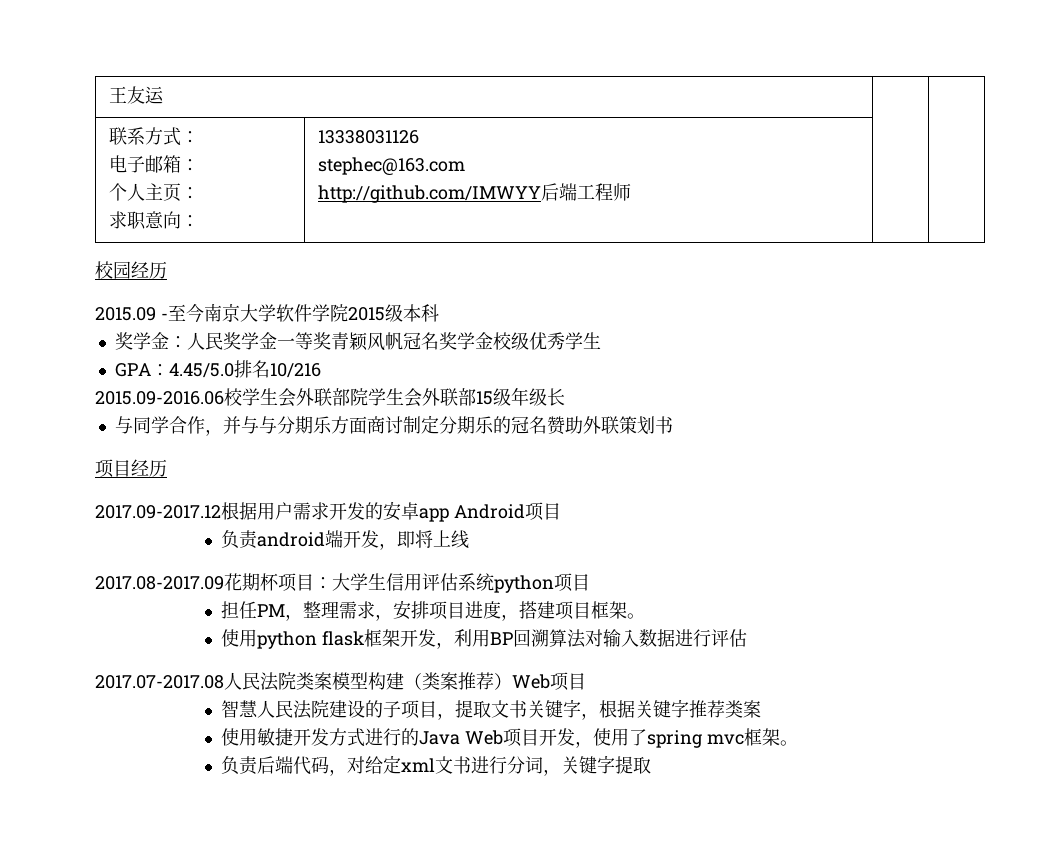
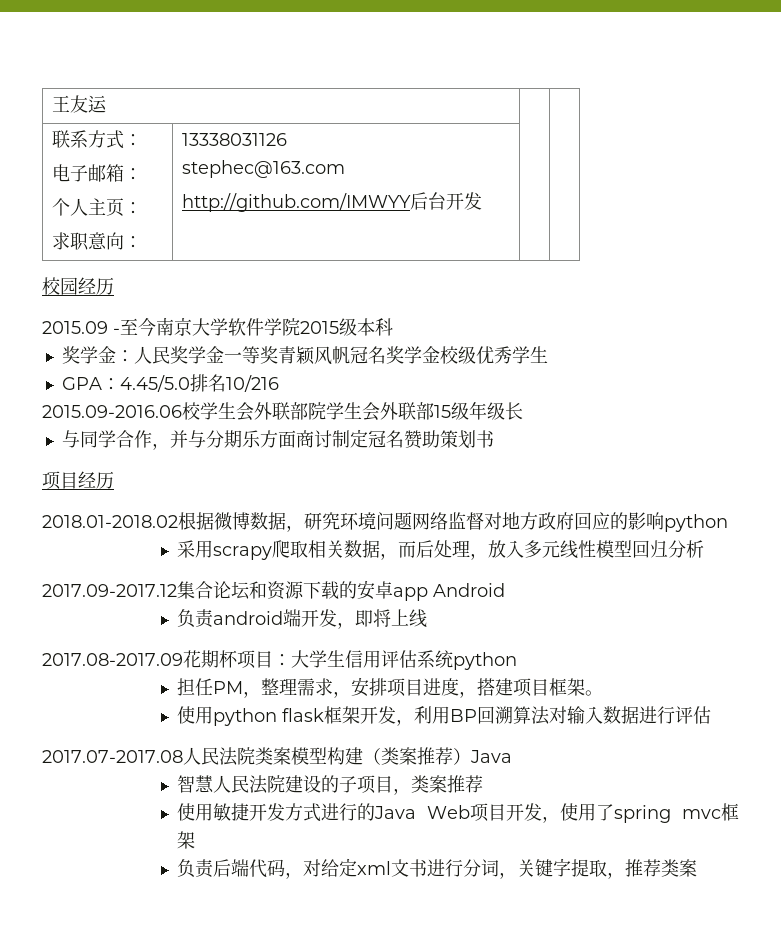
  联系方式：
  电子邮箱：
  个人主页：
  求职意向： | 13338031126
  stephec@163.com
- http://github.com/IMWYY后端工程师 | |
+ http://github.com/IMWYY后台开发 | |
- 与同学合作，并与与分期乐方面商讨制定分期乐的冠名赞助外联策划书
+ 与同学合作，并与分期乐方面商讨制定冠名赞助策划书
- 2017.09-2017.12根据用户需求开发的安卓app Android项目
+ 2018.01-2018.02根据微博数据，研究环境问题网络监督对地方政府回应的影响python
+ 采用scrapy爬取相关数据，而后处理，放入多元线性模型回归分析
+ 2017.09-2017.12集合论坛和资源下载的安卓app Android
- 2017.08-2017.09花期杯项目：大学生信用评估系统python项目
+ 2017.08-2017.09花期杯项目：大学生信用评估系统python
- 2017.07-2017.08人民法院类案模型构建（类案推荐）Web项目
+ 2017.07-2017.08人民法院类案模型构建（类案推荐）Java
- 智慧人民法院建设的子项目，提取文书关键字，根据关键字推荐类案
+ 智慧人民法院建设的子项目，类案推荐
- 使用敏捷开发方式进行的Java Web项目开发，使用了spring mvc框架。
+ 使用敏捷开发方式进行的Java Web项目开发，使用了spring mvc框架
- 负责后端代码，对给定xml文书进行分词，关键字提取
+ 负责后端代码，对给定xml文书进行分词，关键字提取，推荐类案

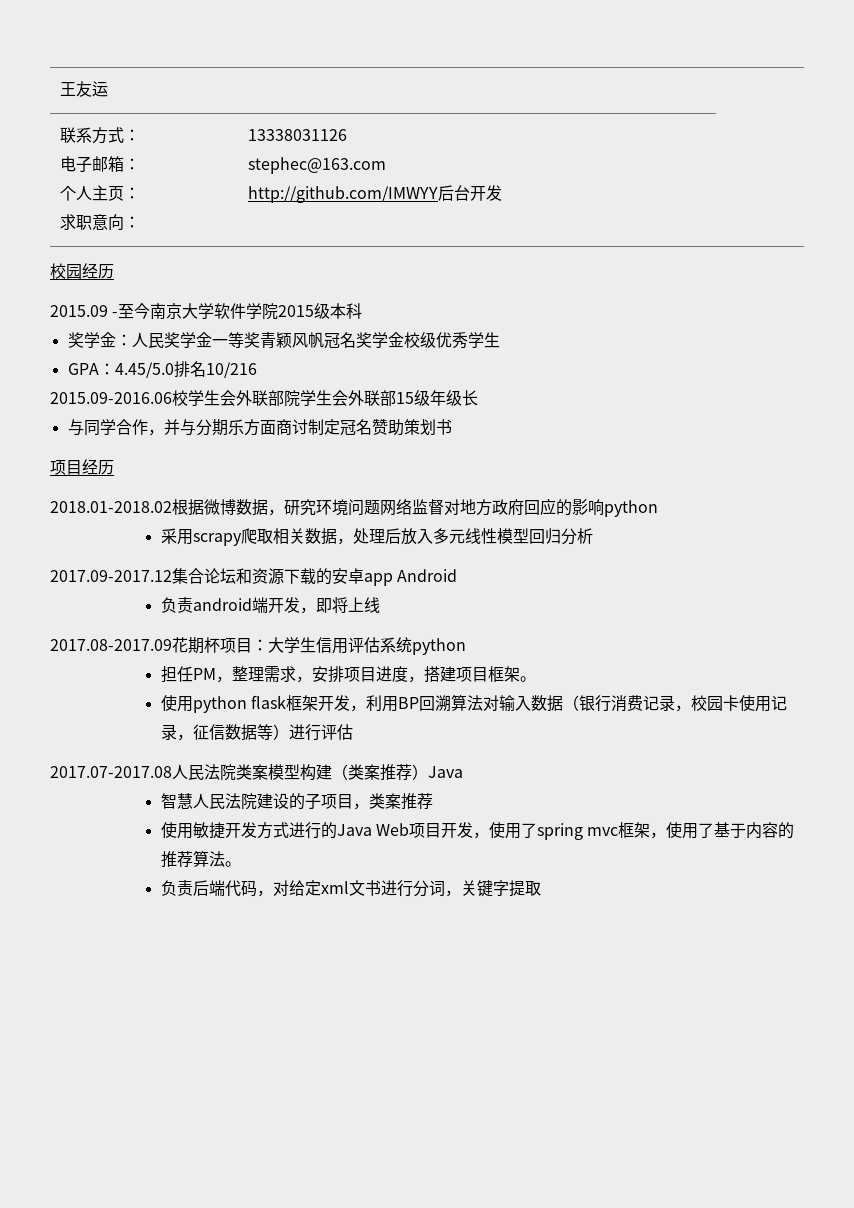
- 采用scrapy爬取相关数据，而后处理，放入多元线性模型回归分析
+ 采用scrapy爬取相关数据，处理后放入多元线性模型回归分析
- 使用python flask框架开发，利用BP回溯算法对输入数据进行评估
+ 使用python flask框架开发，利用BP回溯算法对输入数据（银行消费记录，校园卡使用记录，征信数据等）进行评估
- 使用敏捷开发方式进行的Java Web项目开发，使用了spring mvc框架
+ 使用敏捷开发方式进行的Java Web项目开发，使用了spring mvc框架，使用了基于内容的推荐算法。
- 负责后端代码，对给定xml文书进行分词，关键字提取，推荐类案
+ 负责后端代码，对给定xml文书进行分词，关键字提取

